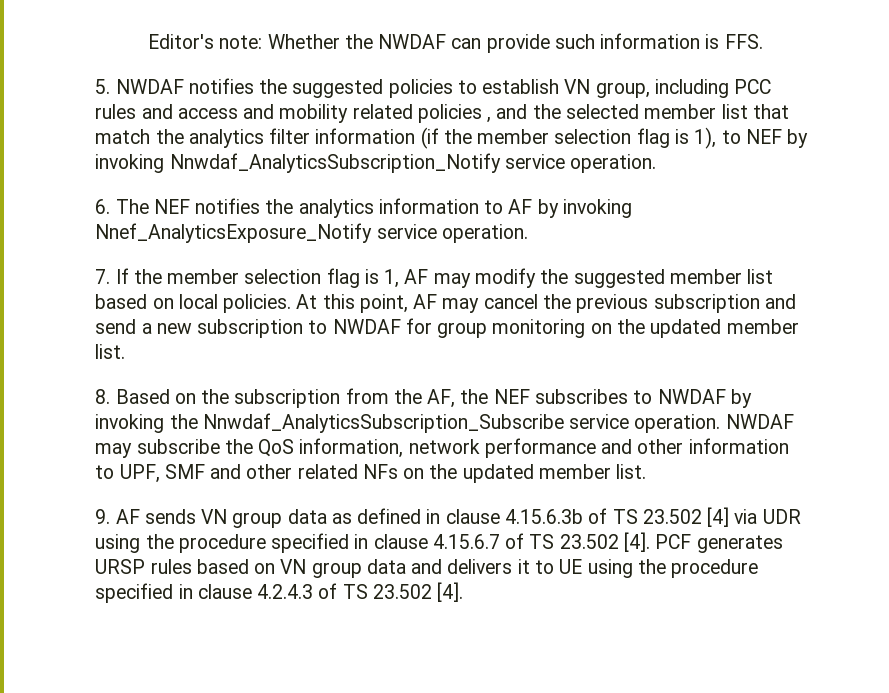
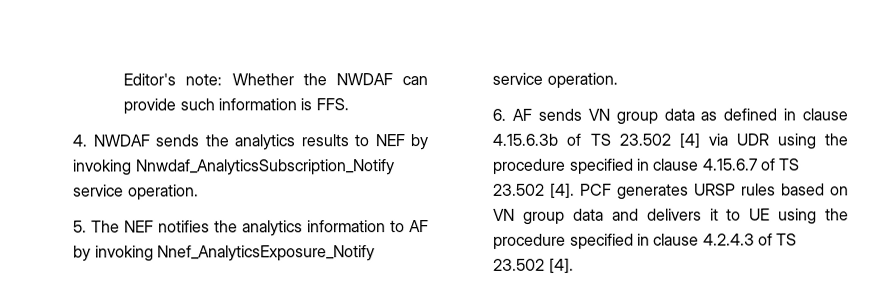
- 5. NWDAF notifies the suggested policies to establish VN group, including PCC rules and access and mobility related policies , and the selected member list that match the analytics filter information (if the member selection flag is 1), to NEF by invoking Nnwdaf_AnalyticsSubscription_Notify service operation.
+ 4. NWDAF sends the analytics results to NEF by invoking Nnwdaf_AnalyticsSubscription_Notify service operation.
- 6. The NEF notifies the analytics information to AF by invoking Nnef_AnalyticsExposure_Notify service operation.
+ 5. The NEF notifies the analytics information to AF by invoking Nnef_AnalyticsExposure_Notify service operation.
- 7. If the member selection flag is 1, AF may modify the suggested member list based on local policies. At this point, AF may cancel the previous subscription and send a new subscription to NWDAF for group monitoring on the updated member list.
- 8. Based on the subscription from the AF, the NEF subscribes to NWDAF by invoking the Nnwdaf_AnalyticsSubscription_Subscribe service operation. NWDAF may subscribe the QoS information, network performance and other information to UPF, SMF and other related NFs on the updated member list.
- 9. AF sends VN group data as defined in clause 4.15.6.3b of TS 23.502 [4] via UDR using the procedure specified in clause 4.15.6.7 of TS 23.502 [4].
+ 6. AF sends VN group data as defined in clause 4.15.6.3b of TS 23.502 [4] via UDR using the procedure specified in clause 4.15.6.7 of TS 23.502 [4].

